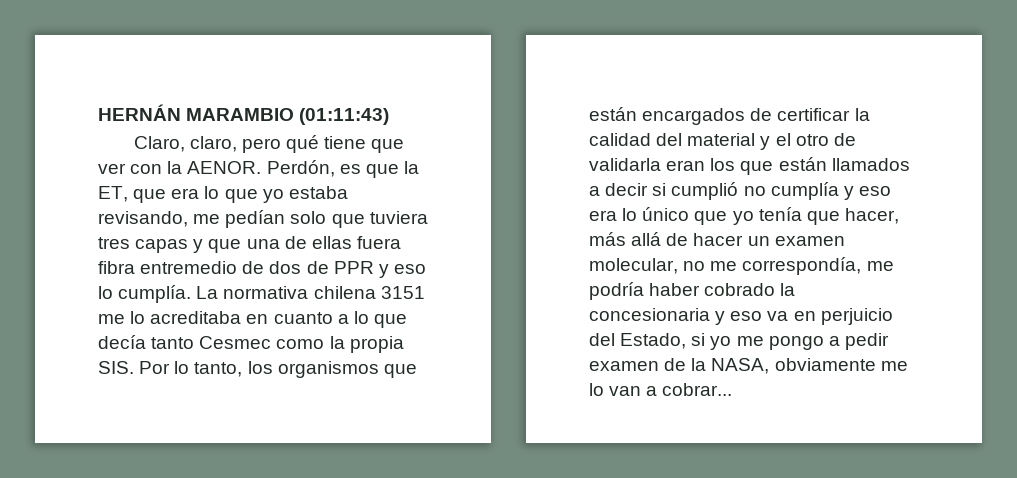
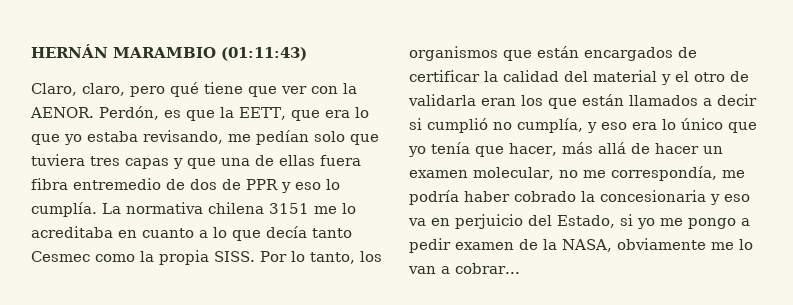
- Perdón, es que la ET, que era lo que yo estaba revisando, me pedían solo que tuviera tres capas y que una de ellas fuera fibra entremedio de dos de PPR y eso lo cumplía.
+ Perdón, es que la EETT, que era lo que yo estaba revisando, me pedían solo que tuviera tres capas y que una de ellas fuera fibra entremedio de dos de PPR y eso lo cumplía.
- La normativa chilena 3151 me lo acreditaba en cuanto a lo que decía tanto Cesmec como la propia SIS. Por lo tanto, los organismos que están encargados de certificar la calidad del material y el otro de validarla eran los que están llamados a decir si cumplió no cumplía y eso era lo único que yo tenía que hacer, más allá de hacer un examen molecular, no me correspondía, me podría haber cobrado la concesionaria y eso va en perjuicio del Estado, si yo me pongo a pedir examen de la NASA, obviamente me lo van a cobrar...
+ La normativa chilena 3151 me lo acreditaba en cuanto a lo que decía tanto Cesmec como la propia SISS. Por lo tanto, los organismos que están encargados de certificar la calidad del material y el otro de validarla eran los que están llamados a decir si cumplió no cumplía, y eso era lo único que yo tenía que hacer, más allá de hacer un examen molecular, no me correspondía, me podría haber cobrado la concesionaria y eso va en perjuicio del Estado, si yo me pongo a pedir examen de la NASA, obviamente me lo van a cobrar...

